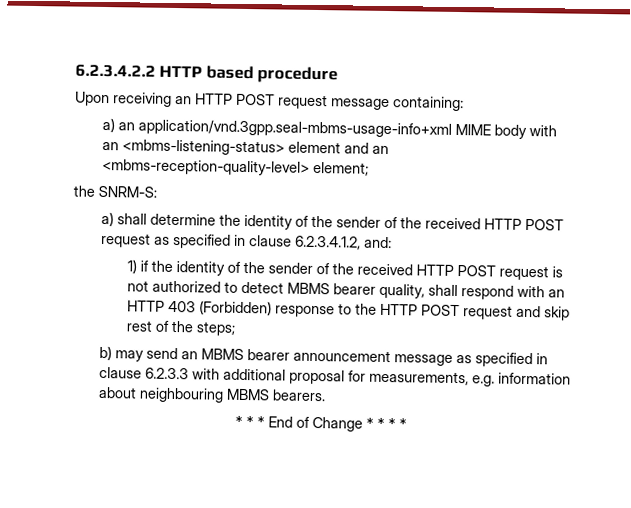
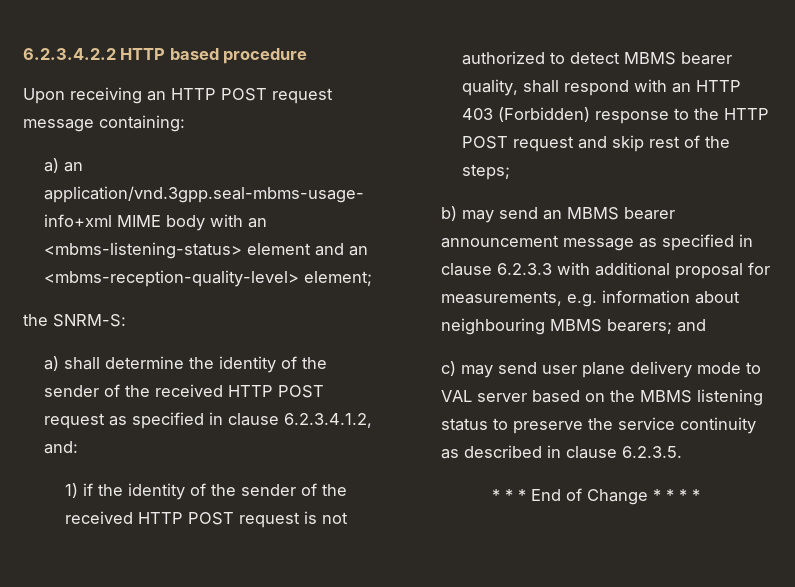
- b) may send an MBMS bearer announcement message as specified in clause 6.2.3.3 with additional proposal for measurements, e.g. information about neighbouring MBMS bearers.
+ b) may send an MBMS bearer announcement message as specified in clause 6.2.3.3 with additional proposal for measurements, e.g. information about neighbouring MBMS bearers; and
+ c) may send user plane delivery mode to VAL server based on the MBMS listening status to preserve the service continuity as described in clause 6.2.3.5.

